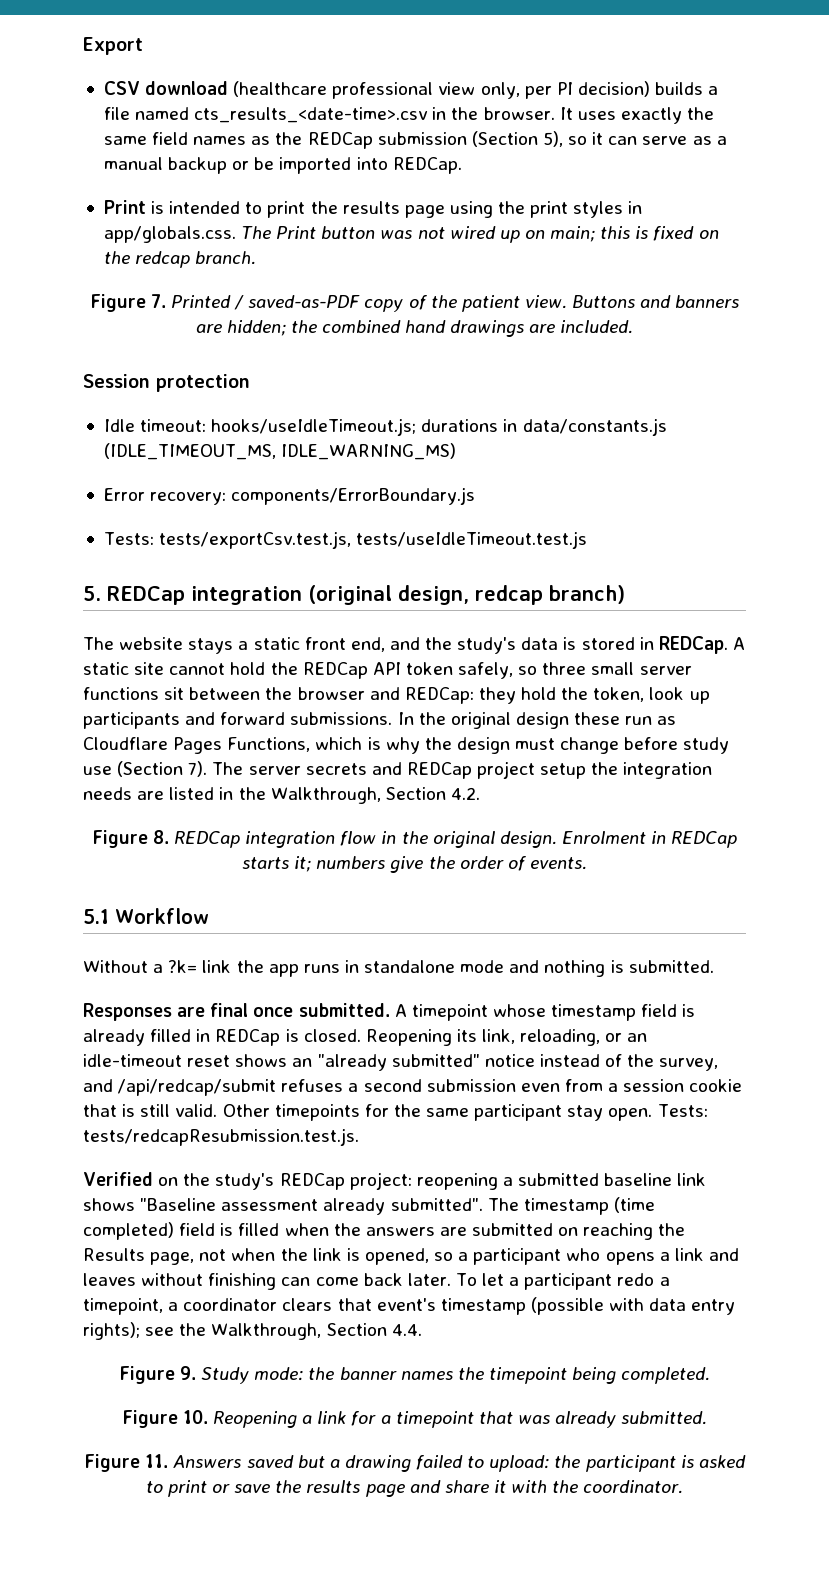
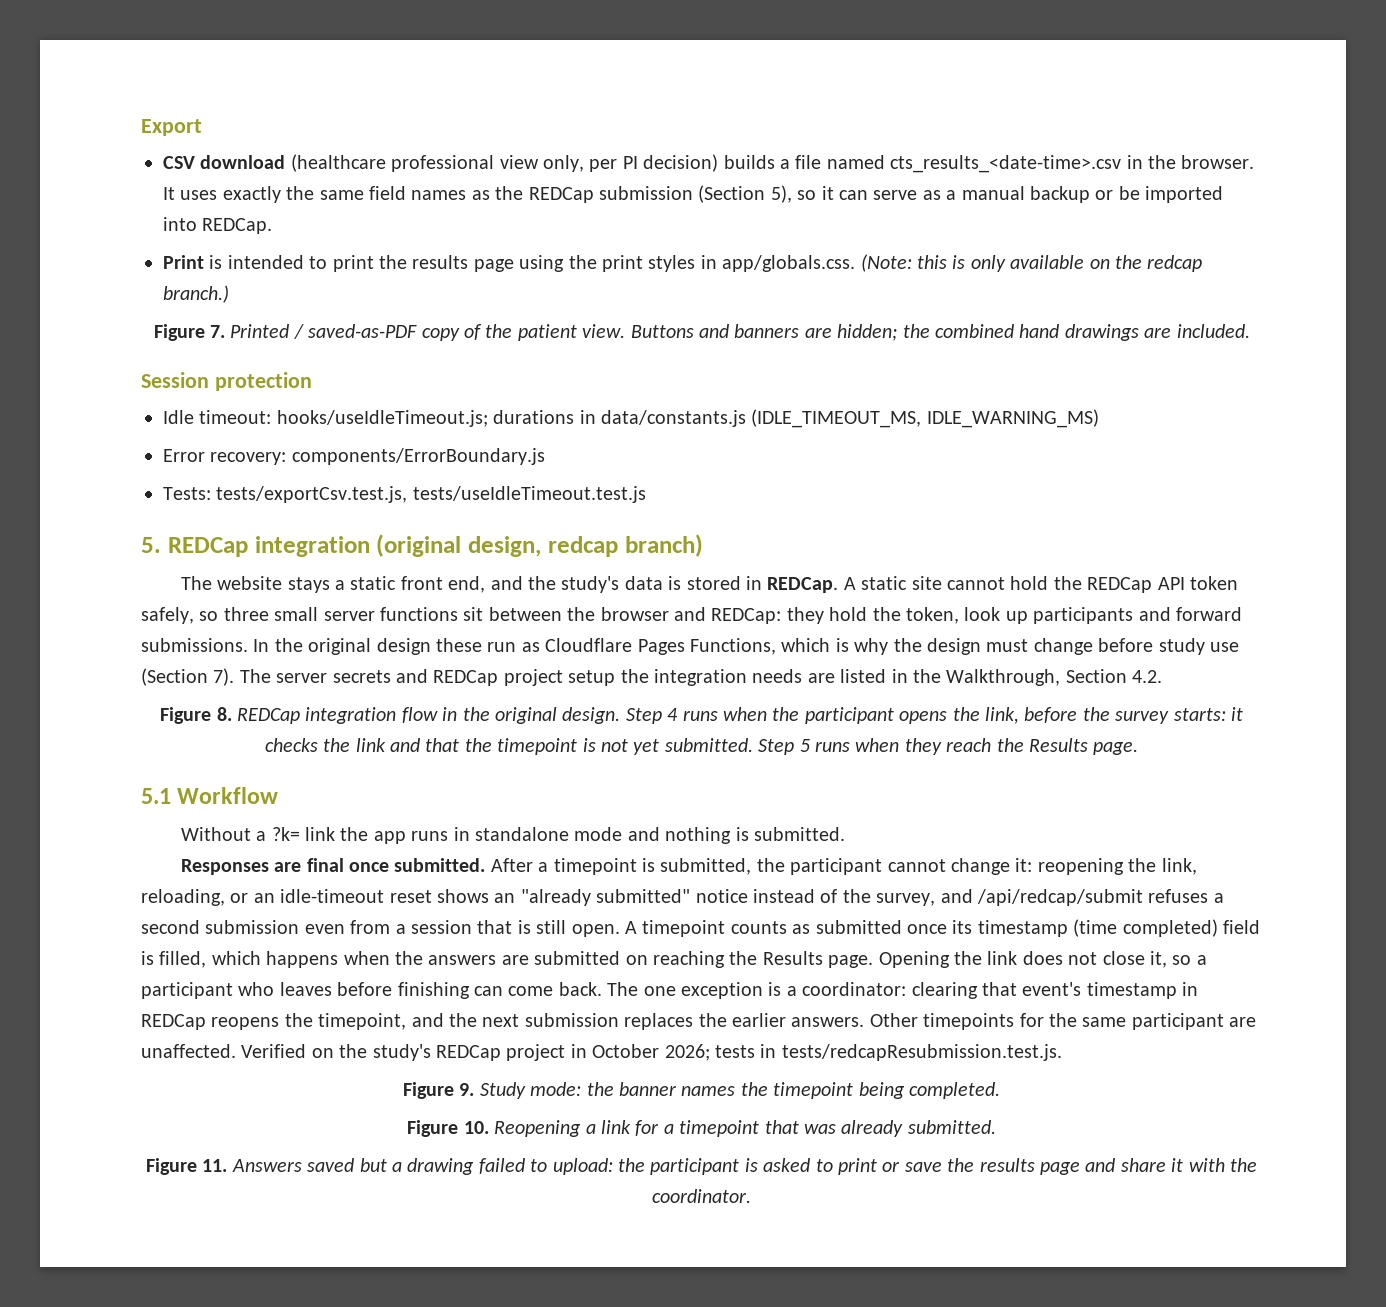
- Print is intended to print the results page using the print styles in app/globals.css. The Print button was not wired up on main; this is fixed on the redcap branch.
+ Print is intended to print the results page using the print styles in app/globals.css. (Note: this is only available on the redcap branch.)
- Enrolment in REDCap starts it; numbers give the order of events.
+ Step 4 runs when the participant opens the link, before the survey starts: it checks the link and that the timepoint is not yet submitted. Step 5 runs when they reach the Results page.
- A timepoint whose timestamp field is already filled in REDCap is closed. Reopening its link, reloading, or an idle-timeout reset shows an "already submitted" notice instead of the survey, and /api/redcap/submit refuses a second submission even from a session cookie that is still valid. Other timepoints for the same participant stay open. Tests: tests/redcapResubmission.test.js.
- Verified on the study's REDCap project: reopening a submitted baseline link shows "Baseline assessment already submitted". The timestamp (time completed) field is filled when the answers are submitted on reaching the Results page, not when the link is opened, so a participant who opens a link and leaves without finishing can come back later. To let a participant redo a timepoint, a coordinator clears that event's timestamp (possible with data entry rights); see the Walkthrough, Section 4.4.
+ After a timepoint is submitted, the participant cannot change it: reopening the link, reloading, or an idle-timeout reset shows an "already submitted" notice instead of the survey, and /api/redcap/submit refuses a second submission even from a session that is still open. A timepoint counts as submitted once its timestamp (time completed) field is filled, which happens when the answers are submitted on reaching the Results page. Opening the link does not close it, so a participant who leaves before finishing can come back. The one exception is a coordinator: clearing that event's timestamp in REDCap reopens the timepoint, and the next submission replaces the earlier answers. Other timepoints for the same participant are unaffected. Verified on the study's REDCap project in October 2026; tests in tests/redcapResubmission.test.js.

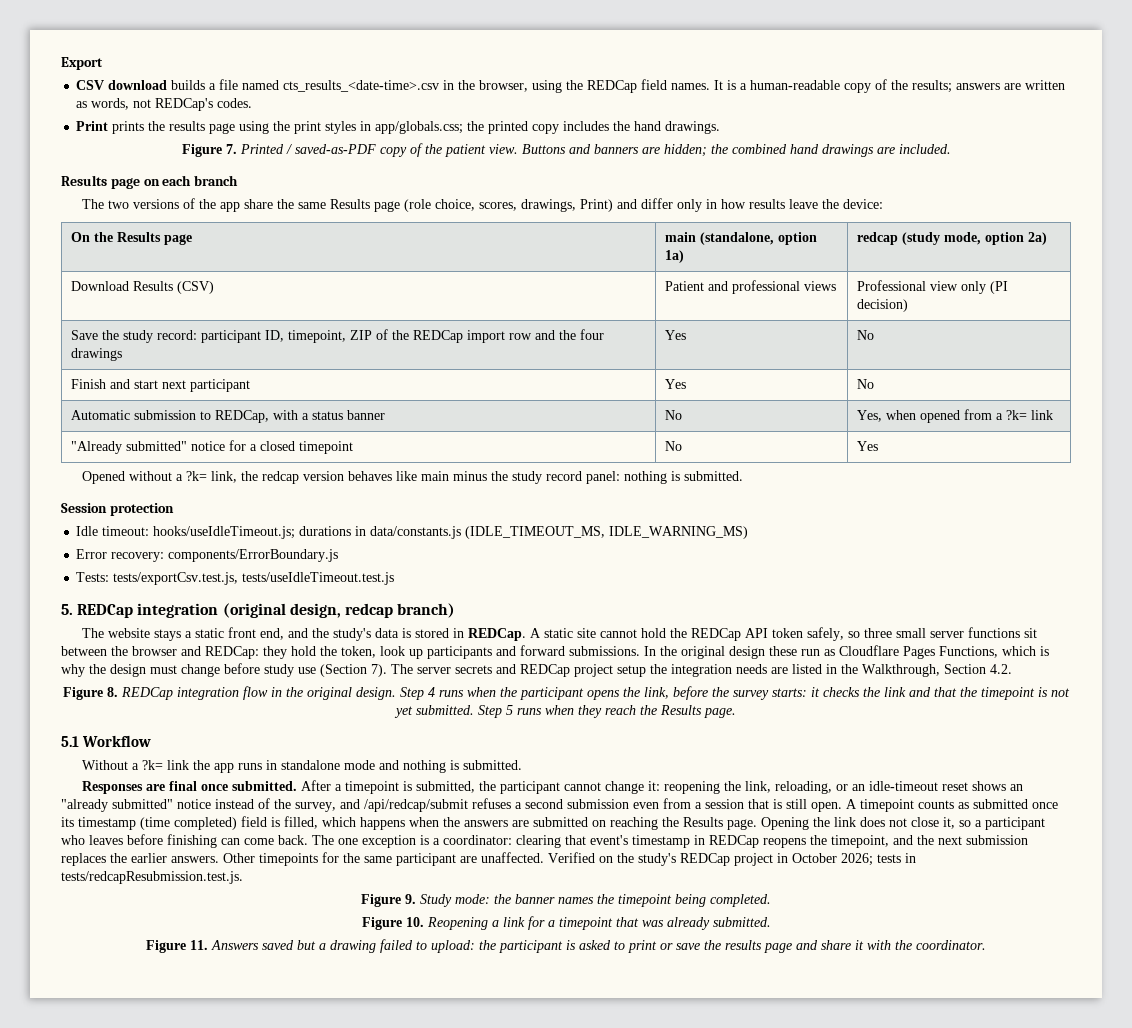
- CSV download (healthcare professional view only, per PI decision) builds a file named cts_results_<date-time>.csv in the browser. It uses exactly the same field names as the REDCap submission (Section 5), so it can serve as a manual backup or be imported into REDCap.
- Print is intended to print the results page using the print styles in app/globals.css. (Note: this is only available on the redcap branch.)
+ CSV download builds a file named cts_results_<date-time>.csv in the browser, using the REDCap field names. It is a human-readable copy of the results; answers are written as words, not REDCap's codes.
+ Print prints the results page using the print styles in app/globals.css; the printed copy includes the hand drawings.
+ Results page on each branch
+ The two versions of the app share the same Results page (role choice, scores, drawings, Print) and differ only in how results leave the device:
+ On the Results page | main (standalone, option 1a) | redcap (study mode, option 2a)
+ Download Results (CSV) | Patient and professional views | Professional view only (PI decision)
+ Save the study record: participant ID, timepoint, ZIP of the REDCap import row and the four drawings | Yes | No
+ Finish and start next participant | Yes | No
+ Automatic submission to REDCap, with a status banner | No | Yes, when opened from a ?k= link
+ "Already submitted" notice for a closed timepoint | No | Yes
+ Opened without a ?k= link, the redcap version behaves like main minus the study record panel: nothing is submitted.

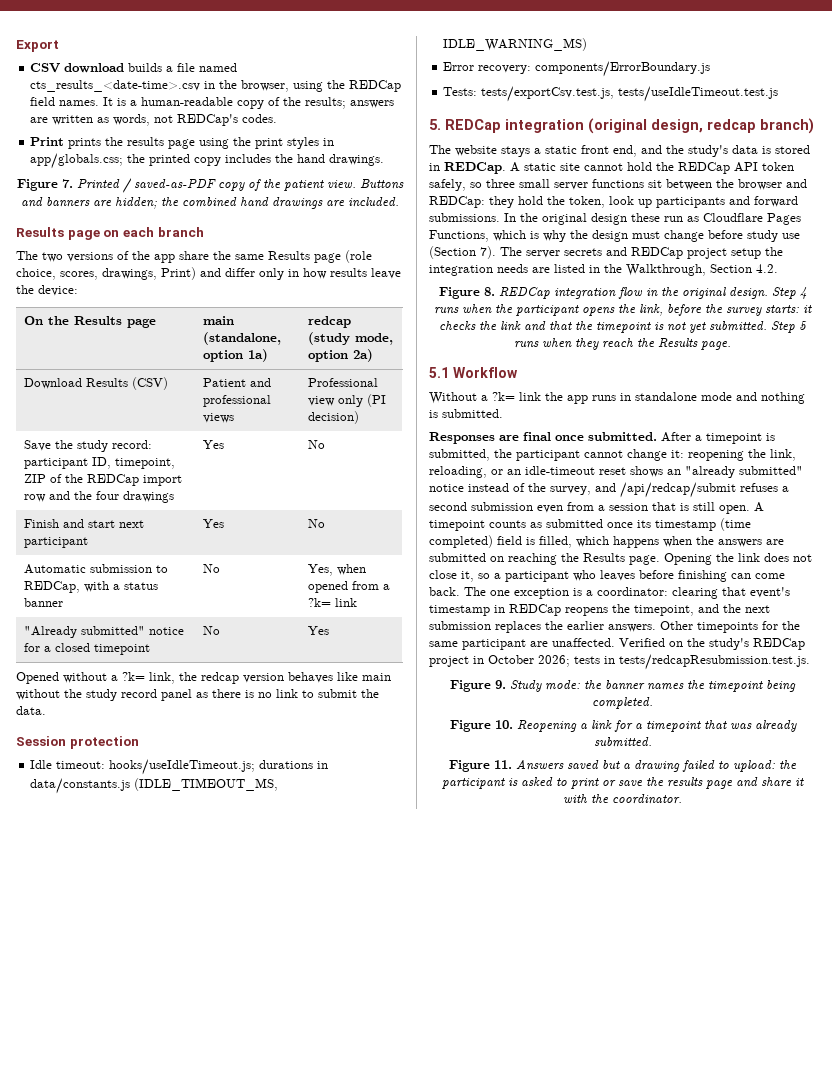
- Opened without a ?k= link, the redcap version behaves like main minus the study record panel: nothing is submitted.
+ Opened without a ?k= link, the redcap version behaves like main without the study record panel as there is no link to submit the data.

